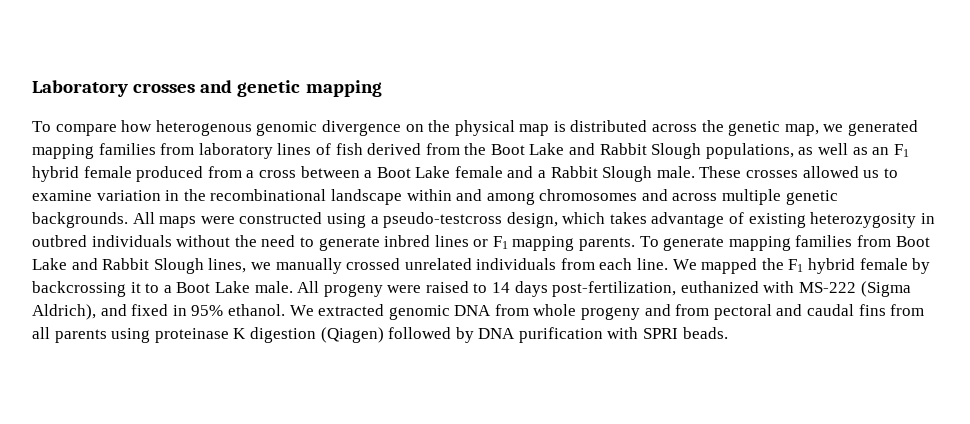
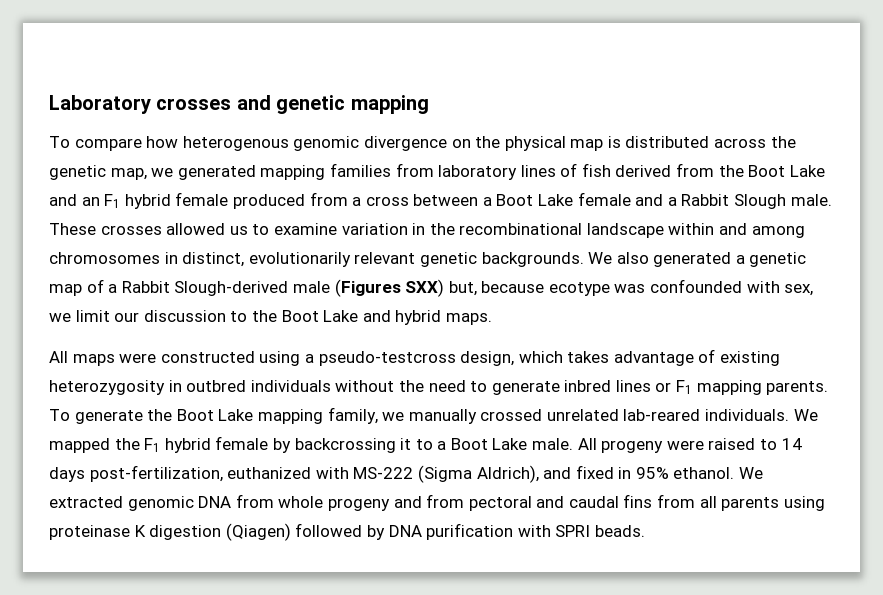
- To compare how heterogenous genomic divergence on the physical map is distributed across the genetic map, we generated mapping families from laboratory lines of fish derived from the Boot Lake and Rabbit Slough populations, as well as an F1 hybrid female produced from a cross between a Boot Lake female and a Rabbit Slough male.
+ To compare how heterogenous genomic divergence on the physical map is distributed across the genetic map, we generated mapping families from laboratory lines of fish derived from the Boot Lake and an F1 hybrid female produced from a cross between a Boot Lake female and a Rabbit Slough male.
- These crosses allowed us to examine variation in the recombinational landscape within and among chromosomes and across multiple genetic backgrounds. All maps were constructed using a pseudo-testcross design, which takes advantage of existing heterozygosity in outbred individuals without the need to generate inbred lines or F1 mapping parents.
+ These crosses allowed us to examine variation in the recombinational landscape within and among chromosomes in distinct, evolutionarily relevant genetic backgrounds. We also generated a genetic map of a Rabbit Slough-derived male (Figures SXX) but, because ecotype was confounded with sex, we limit our discussion to the Boot Lake and hybrid maps.
+ All maps were constructed using a pseudo-testcross design, which takes advantage of existing heterozygosity in outbred individuals without the need to generate inbred lines or F1 mapping parents.
- To generate mapping families from Boot Lake and Rabbit Slough lines, we manually crossed unrelated individuals from each line.
+ To generate the Boot Lake mapping family, we manually crossed unrelated lab-reared individuals.

